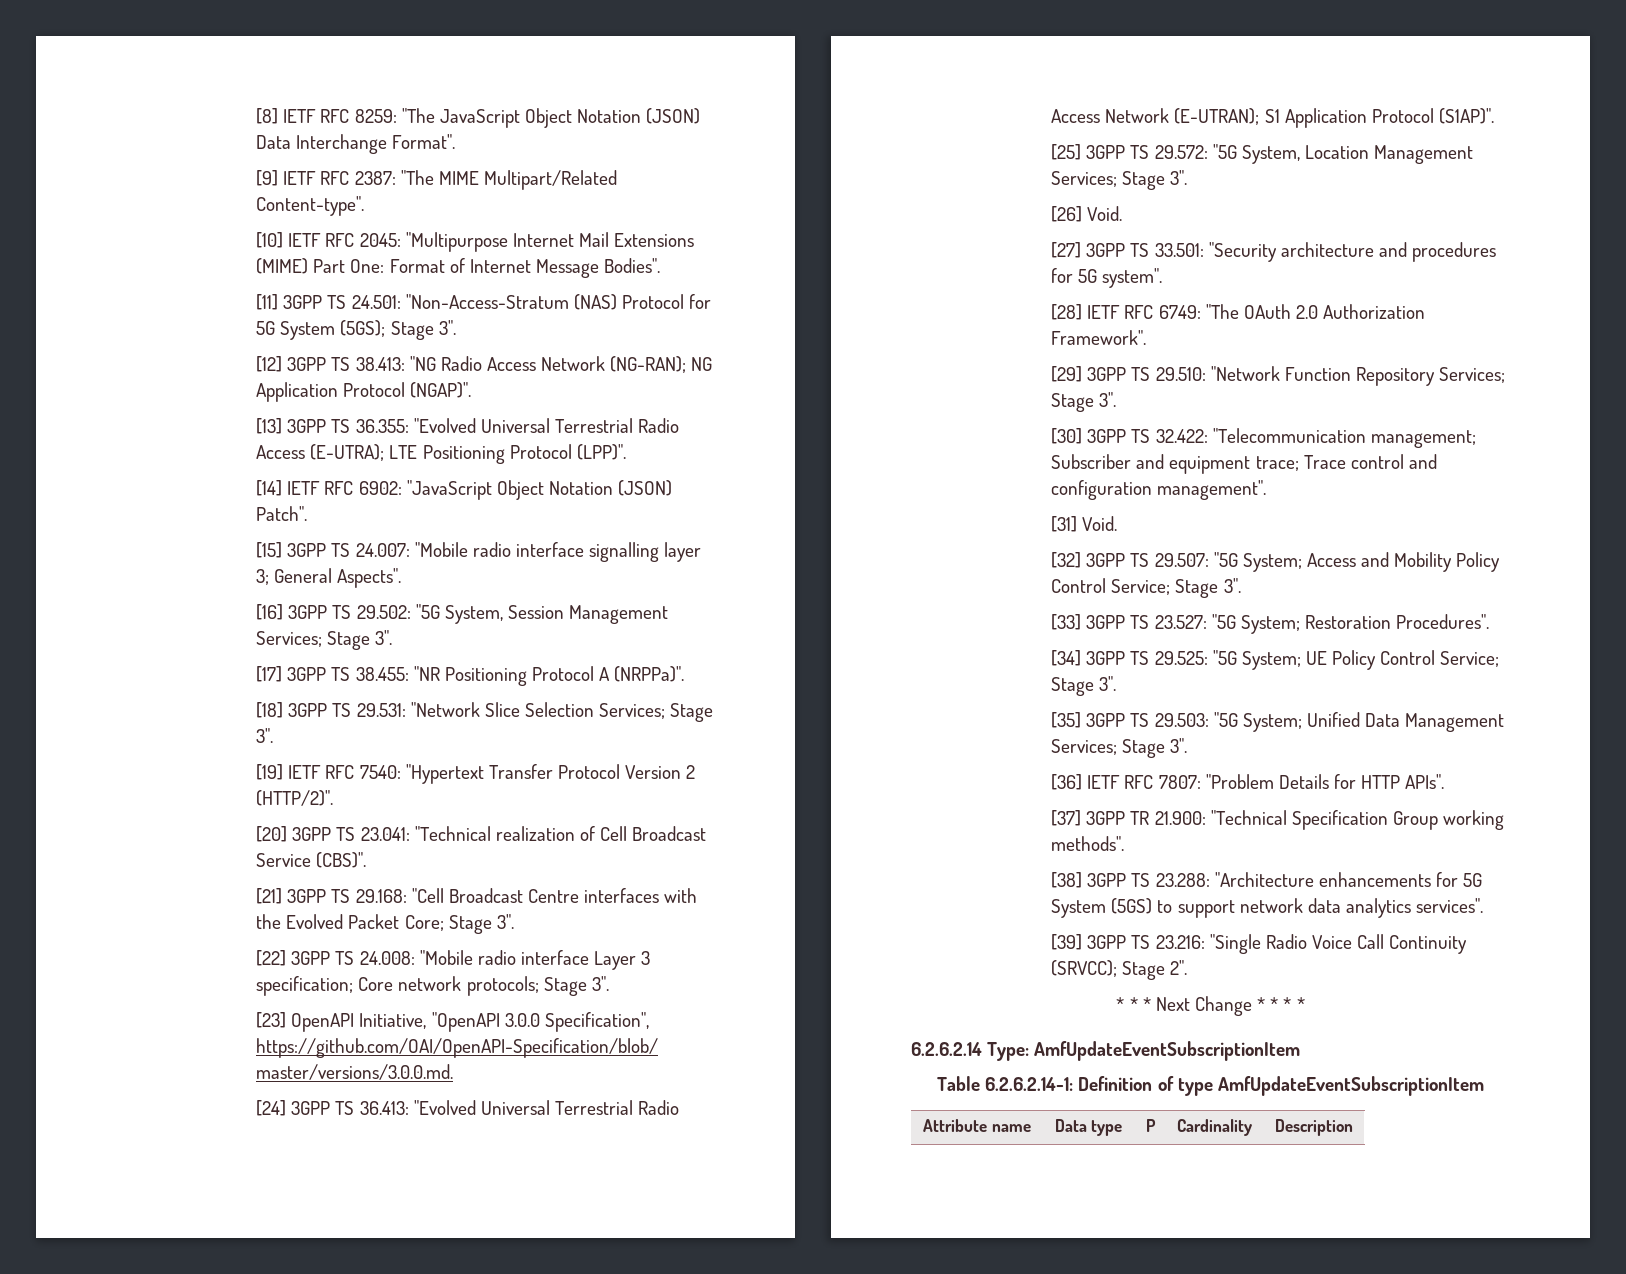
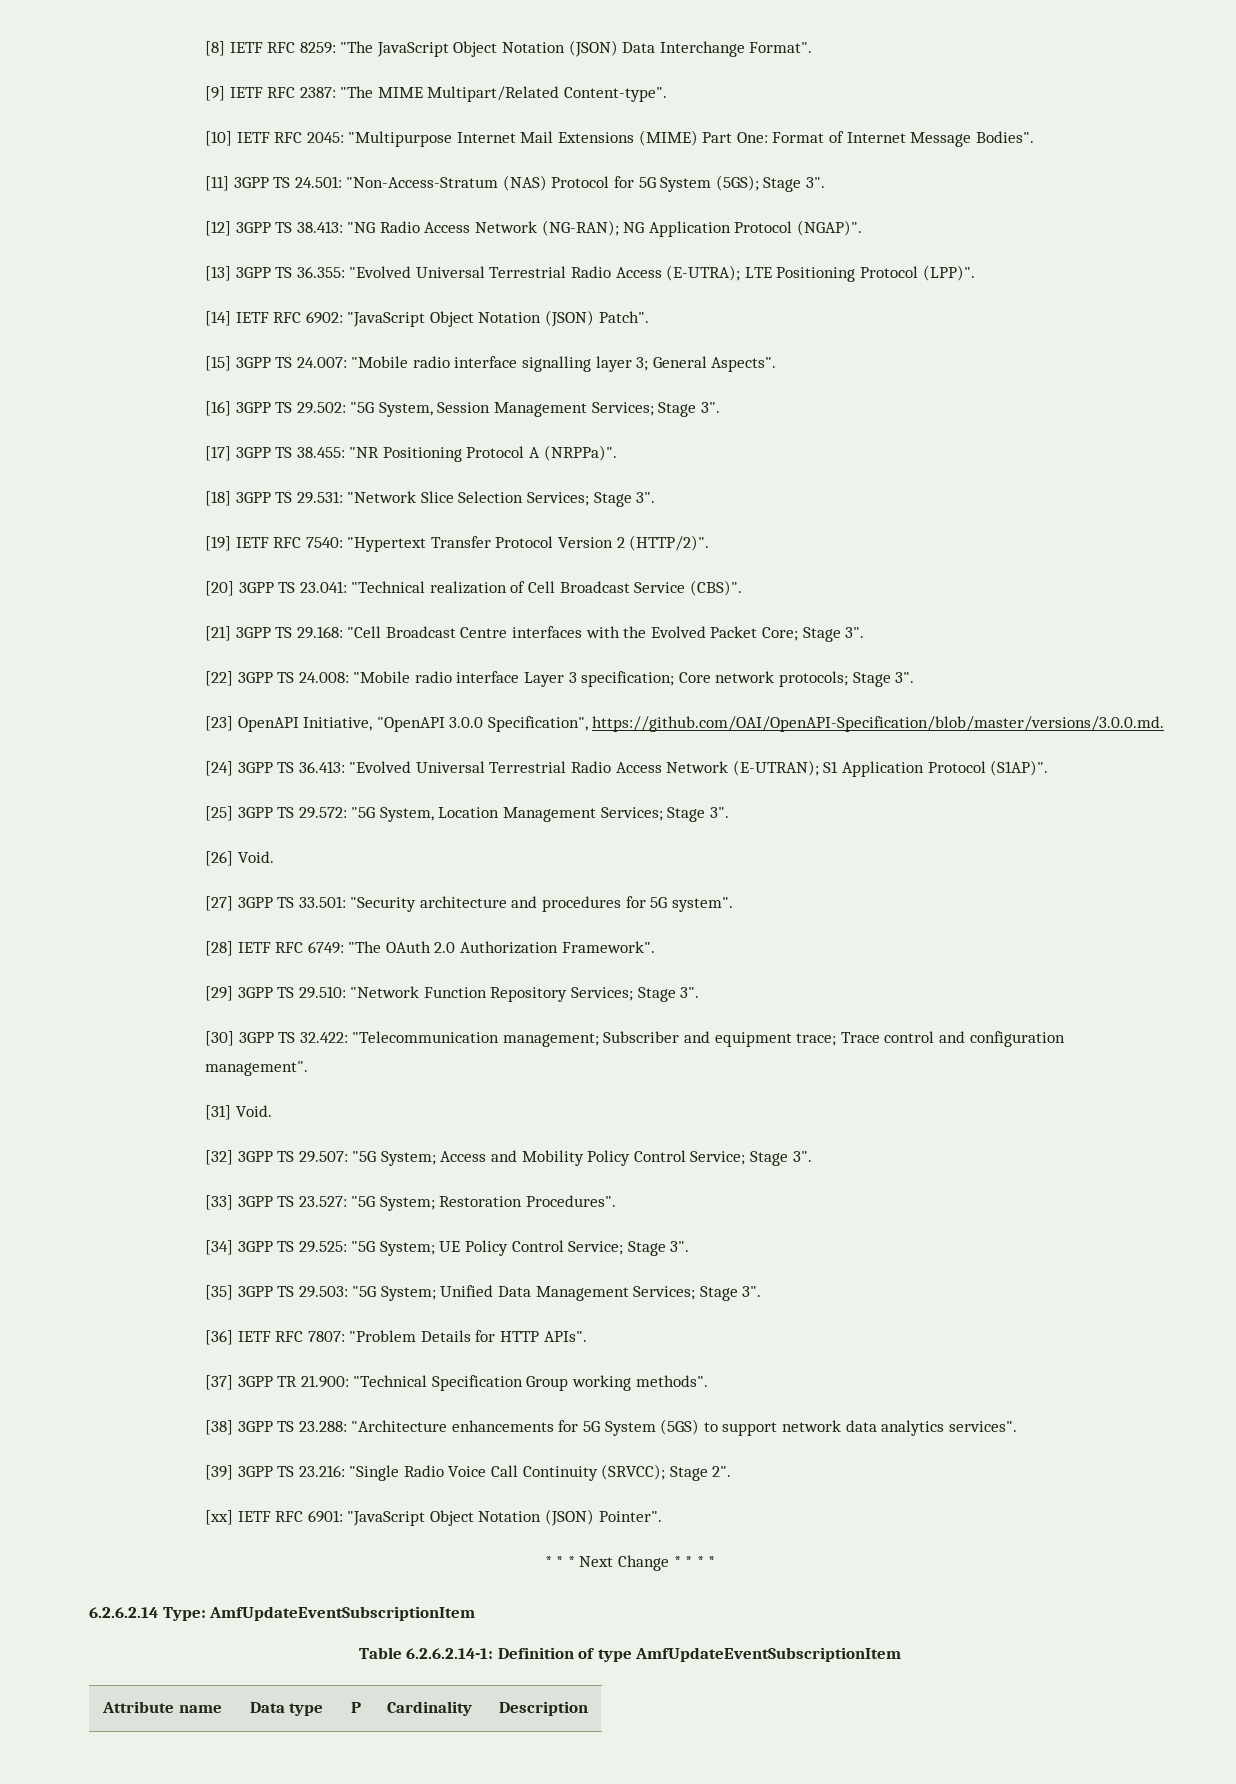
+ [xx] IETF RFC 6901: "JavaScript Object Notation (JSON) Pointer".

